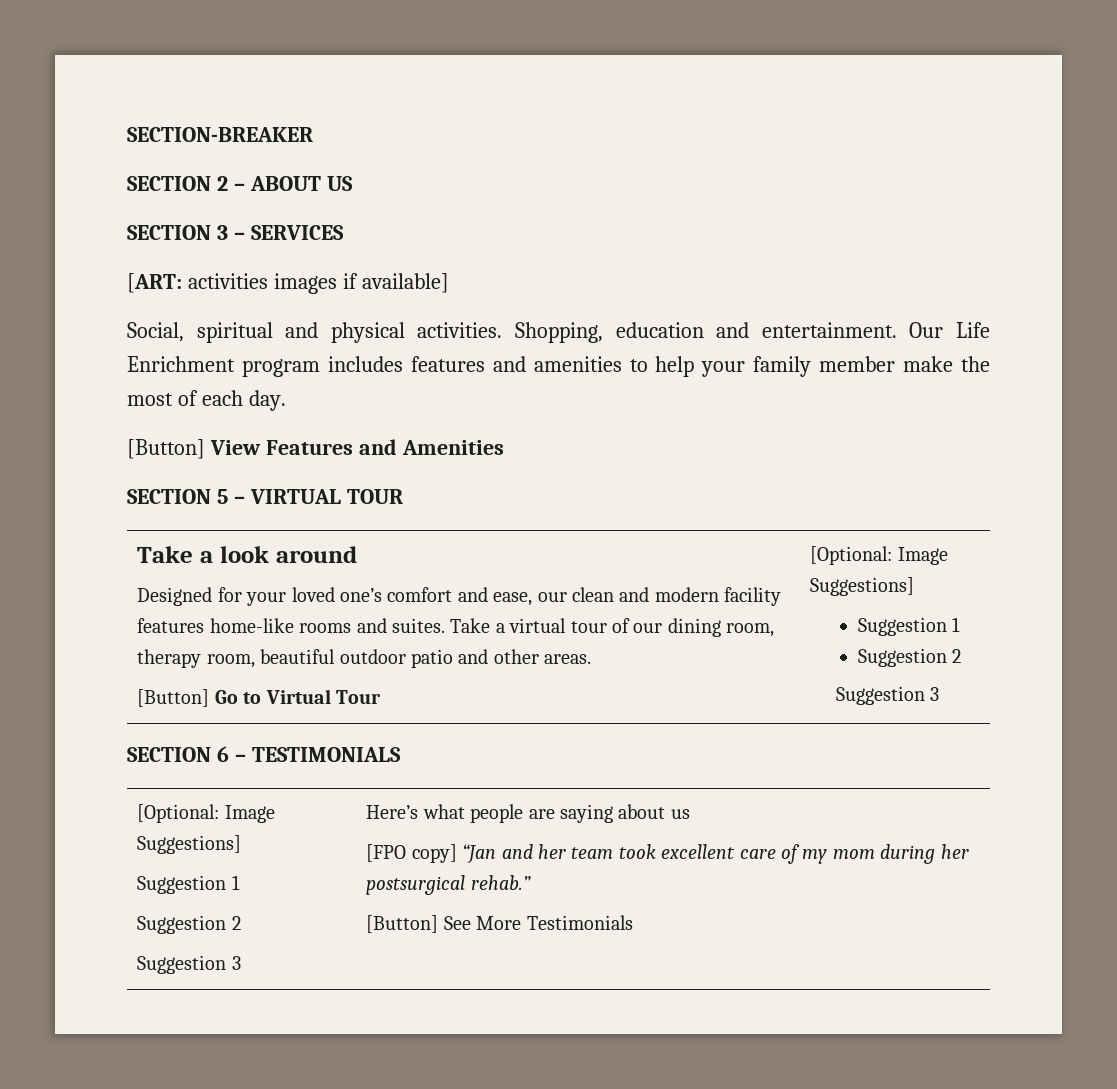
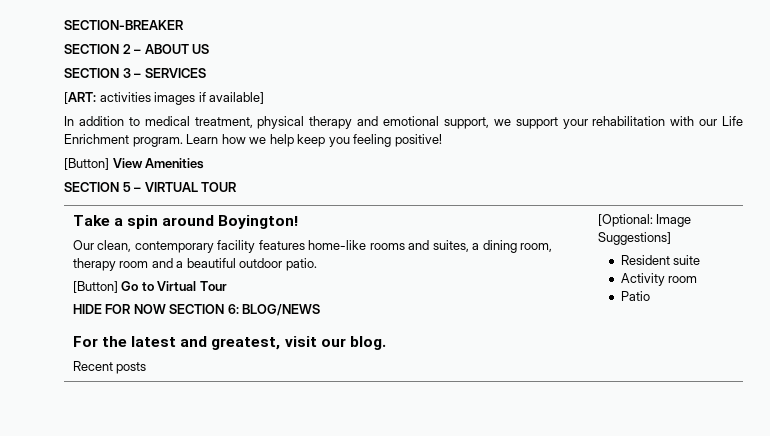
- Social, spiritual and physical activities. Shopping, education and entertainment. Our Life Enrichment program includes features and amenities to help your family member make the most of each day.
+ In addition to medical treatment, physical therapy and emotional support, we support your rehabilitation with our Life Enrichment program. Learn how we help keep you feeling positive!
- [Button] View Features and Amenities
+ [Button] View Amenities
- Take a look around
- Designed for your loved one’s comfort and ease, our clean and modern facility features home-like rooms and suites. Take a virtual tour of our dining room, therapy room, beautiful outdoor patio and other areas.
+ Take a spin around Boyington!
+ Our clean, contemporary facility features home-like rooms and suites, a dining room, therapy room and a beautiful outdoor patio.
- [Button] Go to Virtual Tour | [Optional: Image Suggestions]
- Suggestion 1
- Suggestion 2
- Suggestion 3
- SECTION 6 – TESTIMONIALS
- [Optional: Image Suggestions]
- Suggestion 1
- Suggestion 2
- Suggestion 3 | Here’s what people are saying about us
- [FPO copy] “Jan and her team took excellent care of my mom during her postsurgical rehab.”
- [Button] See More Testimonials
+ [Button] Go to Virtual Tour
+ HIDE FOR NOW SECTION 6: BLOG/NEWS
+ For the latest and greatest, visit our blog.
+ Recent posts | [Optional: Image Suggestions]
+ Resident suite
+ Activity room
+ Patio

